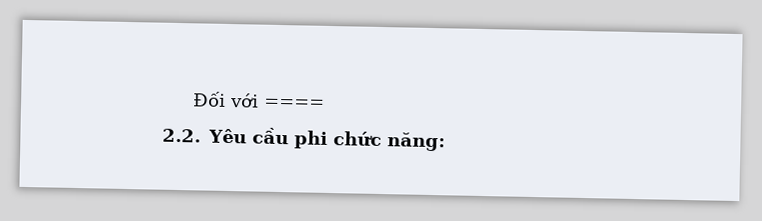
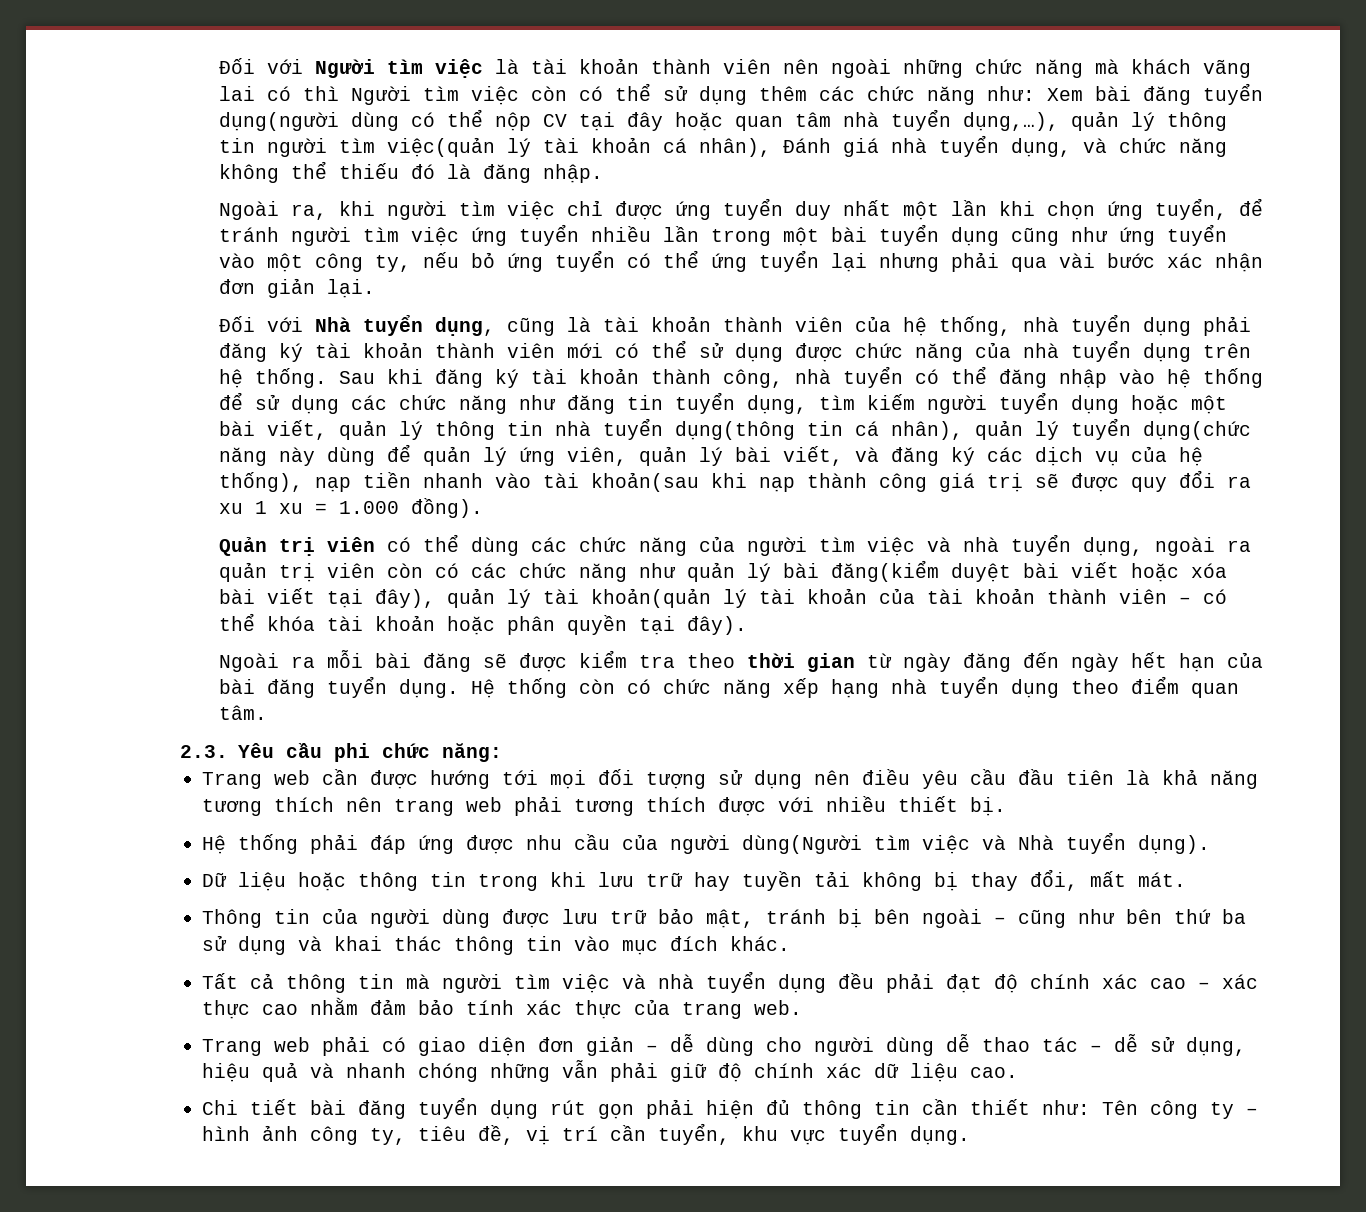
- Đối với ====
- 2.2. Yêu cầu phi chức năng:
+ Đối với Người tìm việc là tài khoản thành viên nên ngoài những chức năng mà khách vãng lai có thì Người tìm việc còn có thể sử dụng thêm các chức năng như: Xem bài đăng tuyển dụng(người dùng có thể nộp CV tại đây hoặc quan tâm nhà tuyển dụng,…), quản lý thông tin người tìm việc(quản lý tài khoản cá nhân), Đánh giá nhà tuyển dụng, và chức năng không thể thiếu đó là đăng nhập.
+ Ngoài ra, khi người tìm việc chỉ được ứng tuyển duy nhất một lần khi chọn ứng tuyển, để tránh người tìm việc ứng tuyển nhiều lần trong một bài tuyển dụng cũng như ứng tuyển vào một công ty, nếu bỏ ứng tuyển có thể ứng tuyển lại nhưng phải qua vài bước xác nhận đơn giản lại.
+ Đối với Nhà tuyển dụng, cũng là tài khoản thành viên của hệ thống, nhà tuyển dụng phải đăng ký tài khoản thành viên mới có thể sử dụng được chức năng của nhà tuyển dụng trên hệ thống. Sau khi đăng ký tài khoản thành công, nhà tuyển có thể đăng nhập vào hệ thống để sử dụng các chức năng như đăng tin tuyển dụng, tìm kiếm người tuyển dụng hoặc một bài viết, quản lý thông tin nhà tuyển dụng(thông tin cá nhân), quản lý tuyển dụng(chức năng này dùng để quản lý ứng viên, quản lý bài viết, và đăng ký các dịch vụ của hệ thống), nạp tiền nhanh vào tài khoản(sau khi nạp thành công giá trị sẽ được quy đổi ra xu 1 xu = 1.000 đồng).
+ Quản trị viên có thể dùng các chức năng của người tìm việc và nhà tuyển dụng, ngoài ra quản trị viên còn có các chức năng như quản lý bài đăng(kiểm duyệt bài viết hoặc xóa bài viết tại đây), quản lý tài khoản(quản lý tài khoản của tài khoản thành viên – có thể khóa tài khoản hoặc phân quyền tại đây).
+ Ngoài ra mỗi bài đăng sẽ được kiểm tra theo thời gian từ ngày đăng đến ngày hết hạn của bài đăng tuyển dụng. Hệ thống còn có chức năng xếp hạng nhà tuyển dụng theo điểm quan tâm.
+ 2.3. Yêu cầu phi chức năng:
+ Trang web cần được hướng tới mọi đối tượng sử dụng nên điều yêu cầu đầu tiên là khả năng tương thích nên trang web phải tương thích được với nhiều thiết bị.
+ Hệ thống phải đáp ứng được nhu cầu của người dùng(Người tìm việc và Nhà tuyển dụng).
+ Dữ liệu hoặc thông tin trong khi lưu trữ hay tuyền tải không bị thay đổi, mất mát.
+ Thông tin của người dùng được lưu trữ bảo mật, tránh bị bên ngoài – cũng như bên thứ ba sử dụng và khai thác thông tin vào mục đích khác.
+ Tất cả thông tin mà người tìm việc và nhà tuyển dụng đều phải đạt độ chính xác cao – xác thực cao nhằm đảm bảo tính xác thực của trang web.
+ Trang web phải có giao diện đơn giản – dễ dùng cho người dùng dễ thao tác – dễ sử dụng, hiệu quả và nhanh chóng những vẫn phải giữ độ chính xác dữ liệu cao.
+ Chi tiết bài đăng tuyển dụng rút gọn phải hiện đủ thông tin cần thiết như: Tên công ty – hình ảnh công ty, tiêu đề, vị trí cần tuyển, khu vực tuyển dụng.

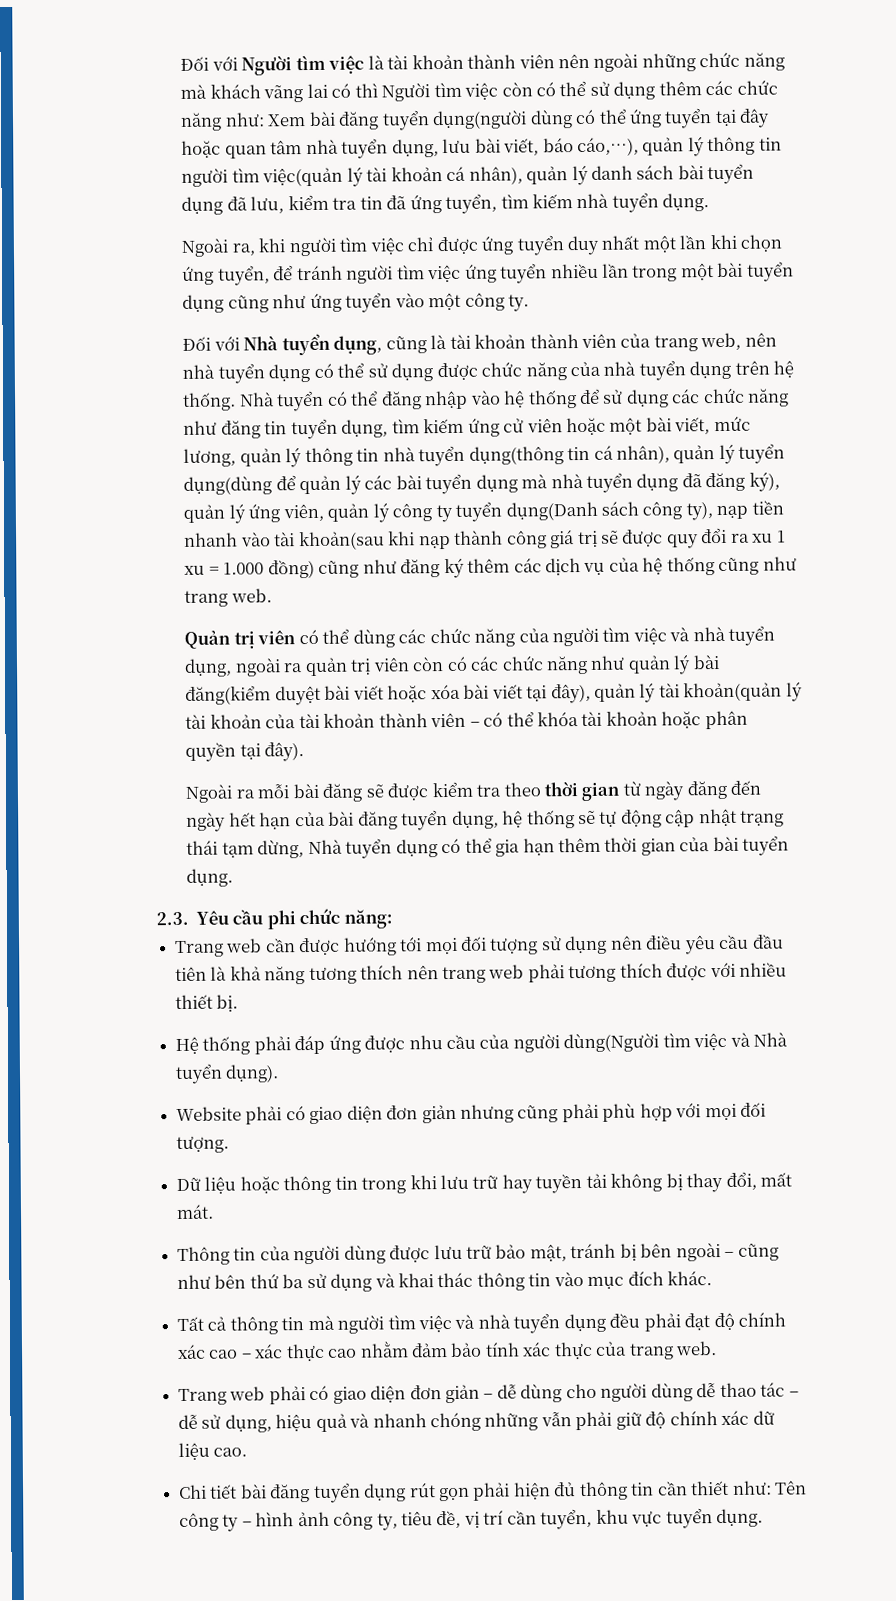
- Xem bài đăng tuyển dụng(người dùng có thể nộp CV tại đây hoặc quan tâm nhà tuyển dụng,…), quản lý thông tin người tìm việc(quản lý tài khoản cá nhân), Đánh giá nhà tuyển dụng, và chức năng không thể thiếu đó là đăng nhập.
+ Xem bài đăng tuyển dụng(người dùng có thể ứng tuyển tại đây hoặc quan tâm nhà tuyển dụng, lưu bài viết, báo cáo,…), quản lý thông tin người tìm việc(quản lý tài khoản cá nhân), quản lý danh sách bài tuyển dụng đã lưu, kiểm tra tin đã ứng tuyển, tìm kiếm nhà tuyển dụng.
- Ngoài ra, khi người tìm việc chỉ được ứng tuyển duy nhất một lần khi chọn ứng tuyển, để tránh người tìm việc ứng tuyển nhiều lần trong một bài tuyển dụng cũng như ứng tuyển vào một công ty, nếu bỏ ứng tuyển có thể ứng tuyển lại nhưng phải qua vài bước xác nhận đơn giản lại.
+ Ngoài ra, khi người tìm việc chỉ được ứng tuyển duy nhất một lần khi chọn ứng tuyển, để tránh người tìm việc ứng tuyển nhiều lần trong một bài tuyển dụng cũng như ứng tuyển vào một công ty.
- Đối với Nhà tuyển dụng, cũng là tài khoản thành viên của hệ thống, nhà tuyển dụng phải đăng ký tài khoản thành viên mới có thể sử dụng được chức năng của nhà tuyển dụng trên hệ thống.
+ Đối với Nhà tuyển dụng, cũng là tài khoản thành viên của trang web, nên nhà tuyển dụng có thể sử dụng được chức năng của nhà tuyển dụng trên hệ thống.
- Sau khi đăng ký tài khoản thành công, nhà tuyển có thể đăng nhập vào hệ thống để sử dụng các chức năng như đăng tin tuyển dụng, tìm kiếm người tuyển dụng hoặc một bài viết, quản lý thông tin nhà tuyển dụng(thông tin cá nhân), quản lý tuyển dụng(chức năng này dùng để quản lý ứng viên, quản lý bài viết, và đăng ký các dịch vụ của hệ thống), nạp tiền nhanh vào tài khoản(sau khi nạp thành công giá trị sẽ được quy đổi ra xu 1 xu = 1.000 đồng).
+ Nhà tuyển có thể đăng nhập vào hệ thống để sử dụng các chức năng như đăng tin tuyển dụng, tìm kiếm ứng cử viên hoặc một bài viết, mức lương, quản lý thông tin nhà tuyển dụng(thông tin cá nhân), quản lý tuyển dụng(dùng để quản lý các bài tuyển dụng mà nhà tuyển dụng đã đăng ký), quản lý ứng viên, quản lý công ty tuyển dụng(Danh sách công ty), nạp tiền nhanh vào tài khoản(sau khi nạp thành công giá trị sẽ được quy đổi ra xu 1 xu = 1.000 đồng) cũng như đăng ký thêm các dịch vụ của hệ thống cũng như trang web.
- Ngoài ra mỗi bài đăng sẽ được kiểm tra theo thời gian từ ngày đăng đến ngày hết hạn của bài đăng tuyển dụng. Hệ thống còn có chức năng xếp hạng nhà tuyển dụng theo điểm quan tâm.
+ Ngoài ra mỗi bài đăng sẽ được kiểm tra theo thời gian từ ngày đăng đến ngày hết hạn của bài đăng tuyển dụng, hệ thống sẽ tự động cập nhật trạng thái tạm dừng, Nhà tuyển dụng có thể gia hạn thêm thời gian của bài tuyển dụng.
+ Website phải có giao diện đơn giản nhưng cũng phải phù hợp với mọi đối tượng.

